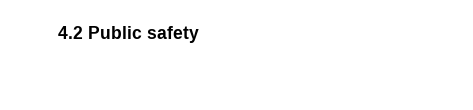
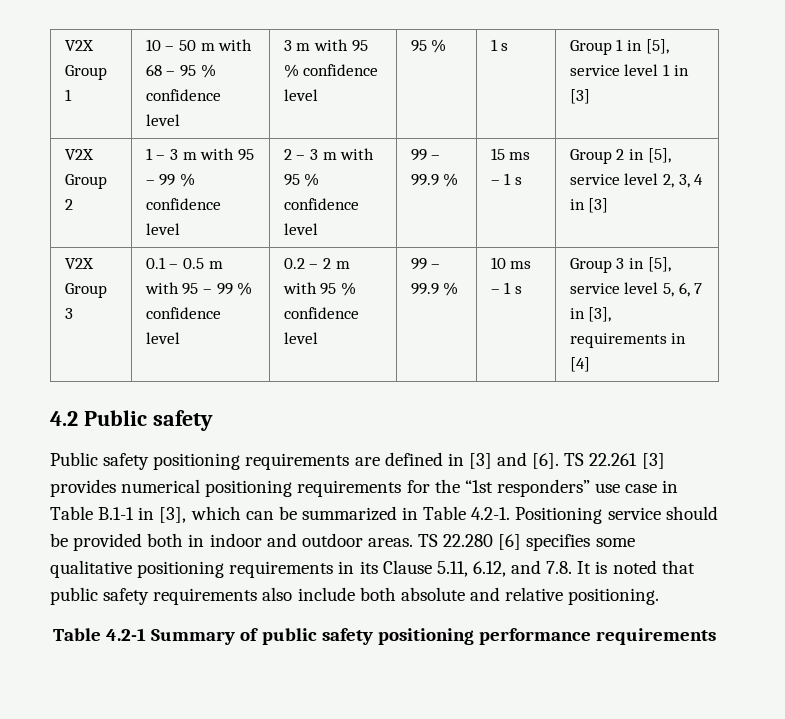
+ V2X Group 1 | 10 – 50 m with 68 – 95 % confidence level | 3 m with 95 % confidence level | 95 % | 1 s | Group 1 in [5], service level 1 in [3]
+ V2X Group 2 | 1 – 3 m with 95 – 99 % confidence level | 2 – 3 m with 95 % confidence level | 99 – 99.9 % | 15 ms – 1 s | Group 2 in [5], service level 2, 3, 4 in [3]
+ V2X Group 3 | 0.1 – 0.5 m with 95 – 99 % confidence level | 0.2 – 2 m with 95 % confidence level | 99 – 99.9 % | 10 ms – 1 s | Group 3 in [5], service level 5, 6, 7 in [3], requirements in [4]
  4.2 Public safety
+ Public safety positioning requirements are defined in [3] and [6]. TS 22.261 [3] provides numerical positioning requirements for the “1st responders” use case in Table B.1-1 in [3], which can be summarized in Table 4.2-1. Positioning service should be provided both in indoor and outdoor areas. TS 22.280 [6] specifies some qualitative positioning requirements in its Clause 5.11, 6.12, and 7.8. It is noted that public safety requirements also include both absolute and relative positioning.
+ Table 4.2-1 Summary of public safety positioning performance requirements

